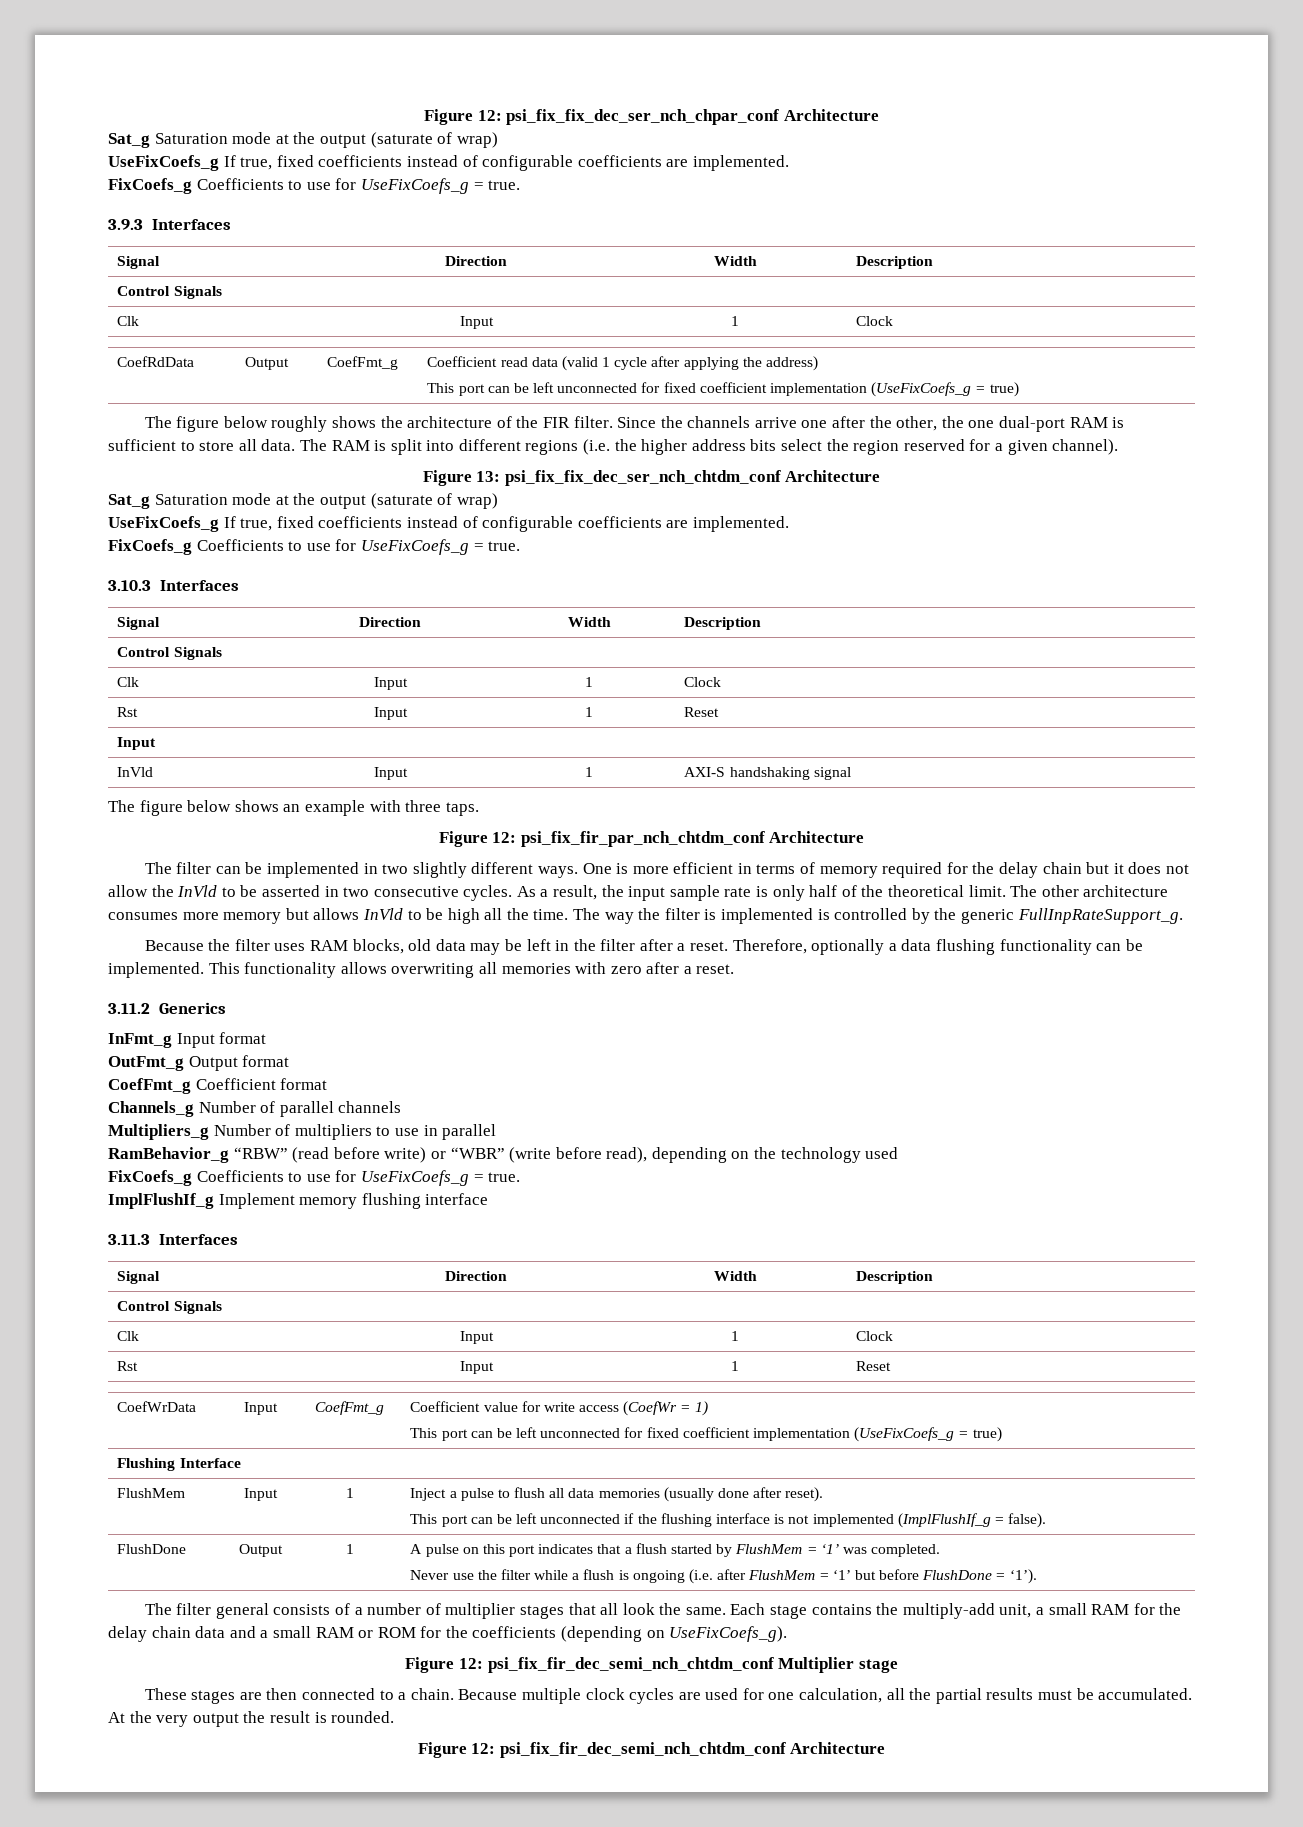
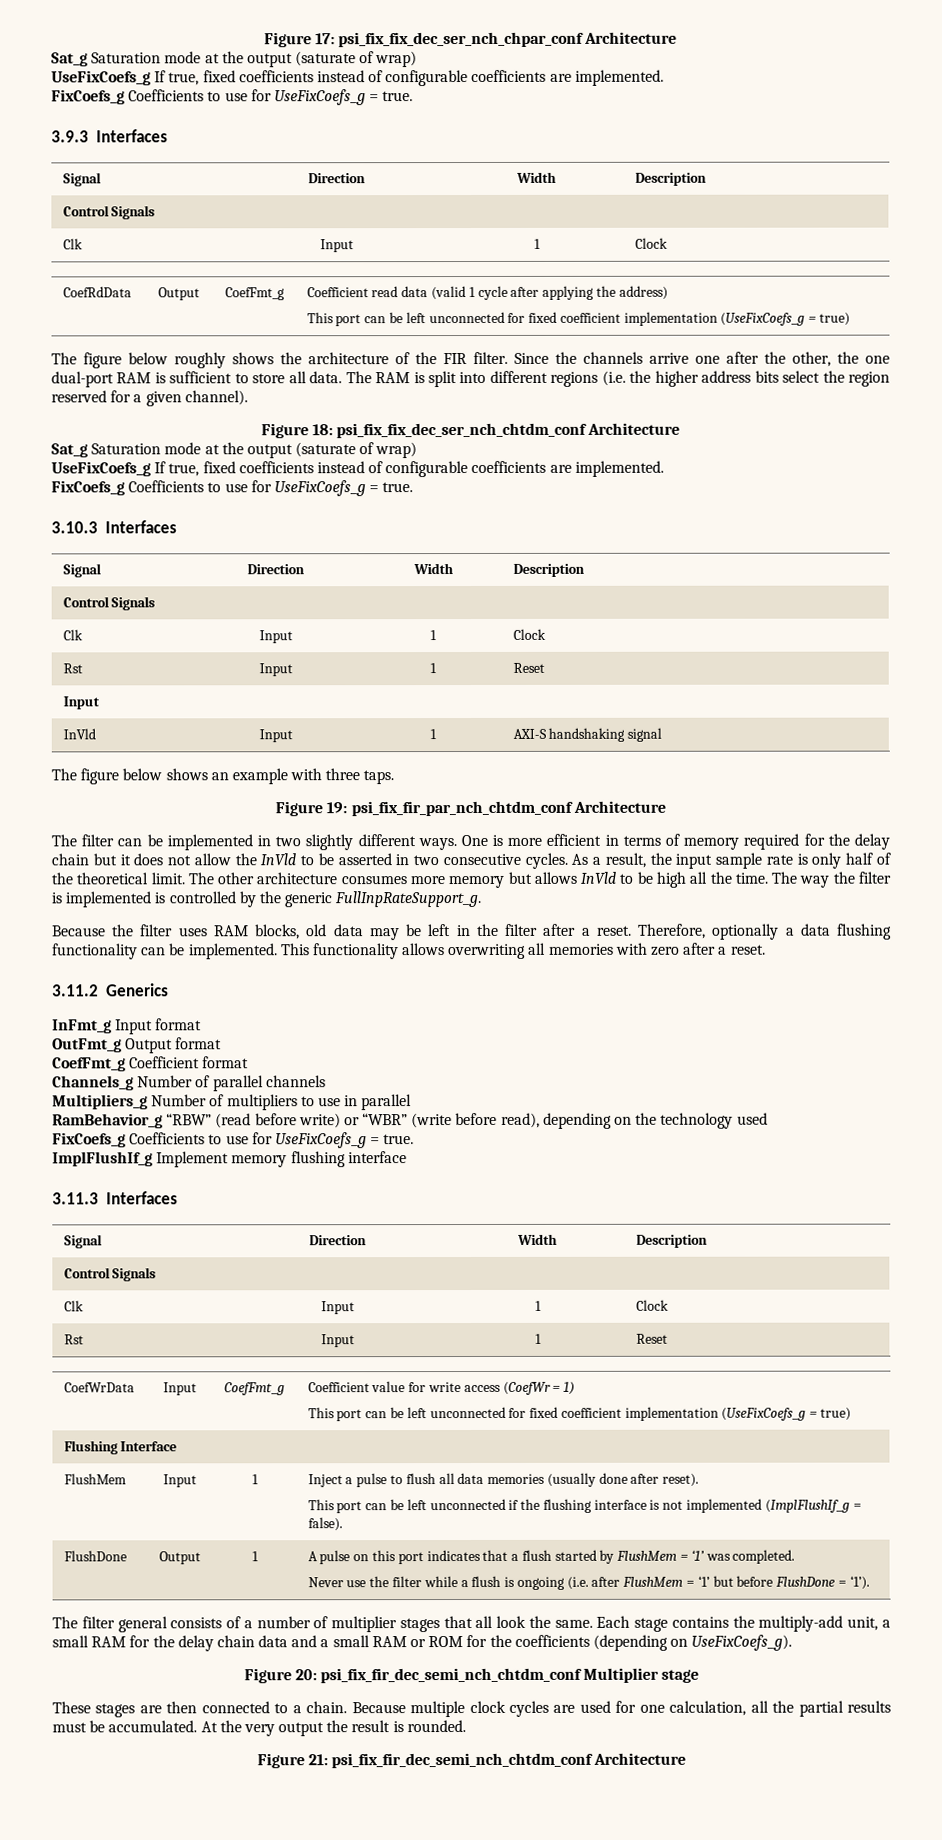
- Figure 12: psi_fix_fix_dec_ser_nch_chpar_conf Architecture
+ Figure 17: psi_fix_fix_dec_ser_nch_chpar_conf Architecture
- Figure 13: psi_fix_fix_dec_ser_nch_chtdm_conf Architecture
+ Figure 18: psi_fix_fix_dec_ser_nch_chtdm_conf Architecture
- Figure 12: psi_fix_fir_par_nch_chtdm_conf Architecture
+ Figure 19: psi_fix_fir_par_nch_chtdm_conf Architecture
- Figure 12: psi_fix_fir_dec_semi_nch_chtdm_conf Multiplier stage
+ Figure 20: psi_fix_fir_dec_semi_nch_chtdm_conf Multiplier stage
- Figure 12: psi_fix_fir_dec_semi_nch_chtdm_conf Architecture
+ Figure 21: psi_fix_fir_dec_semi_nch_chtdm_conf Architecture

